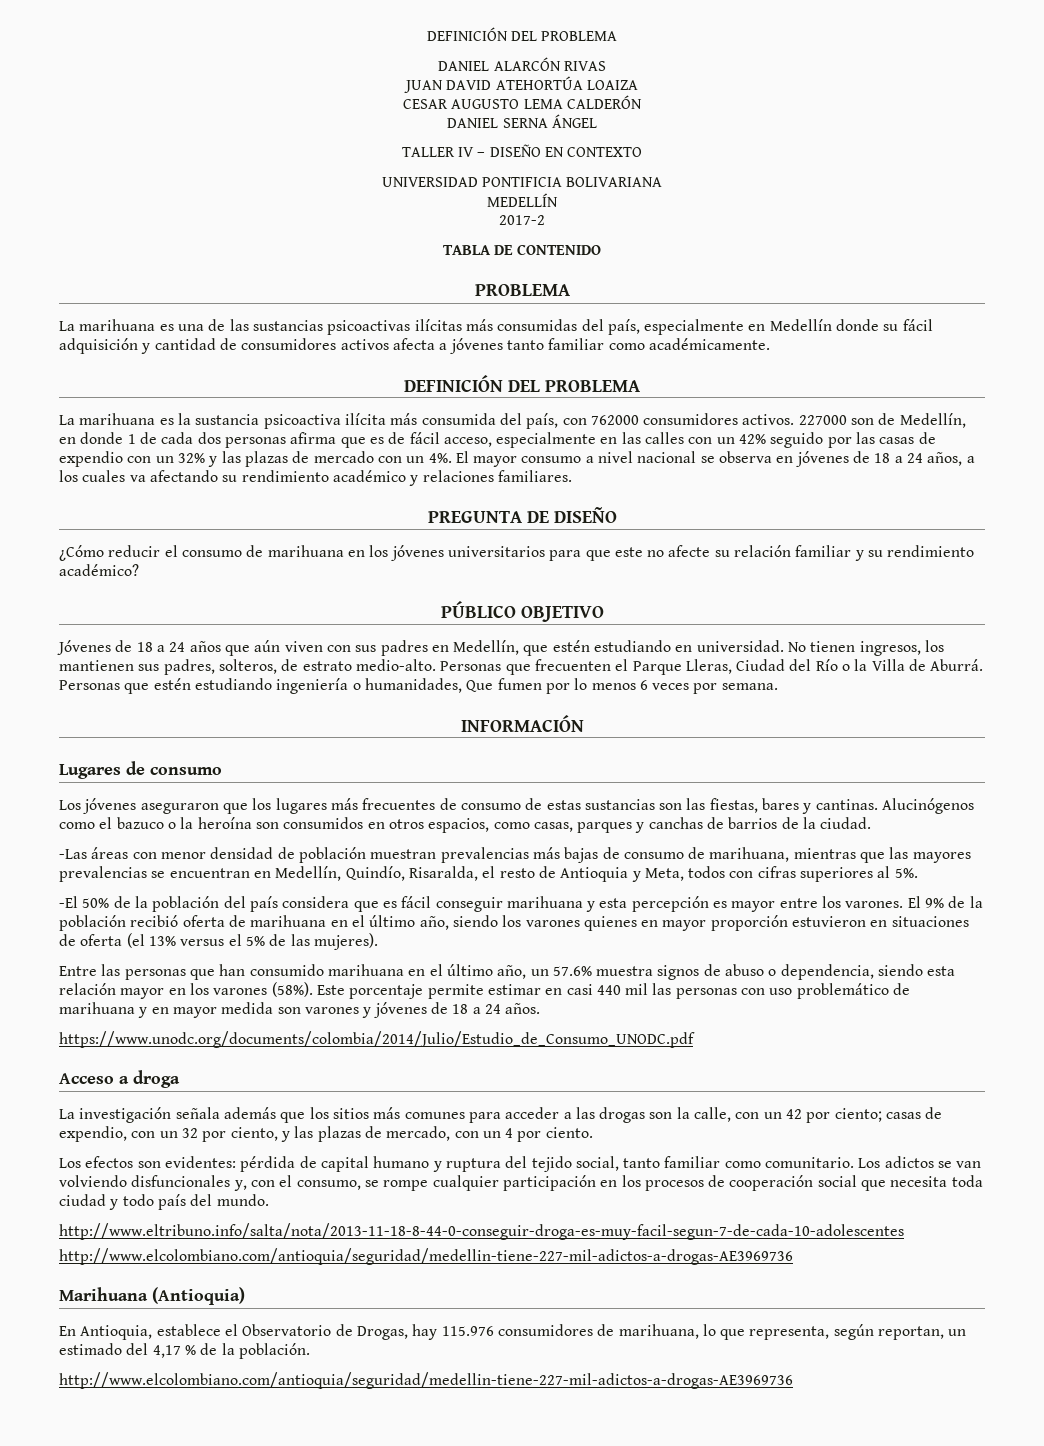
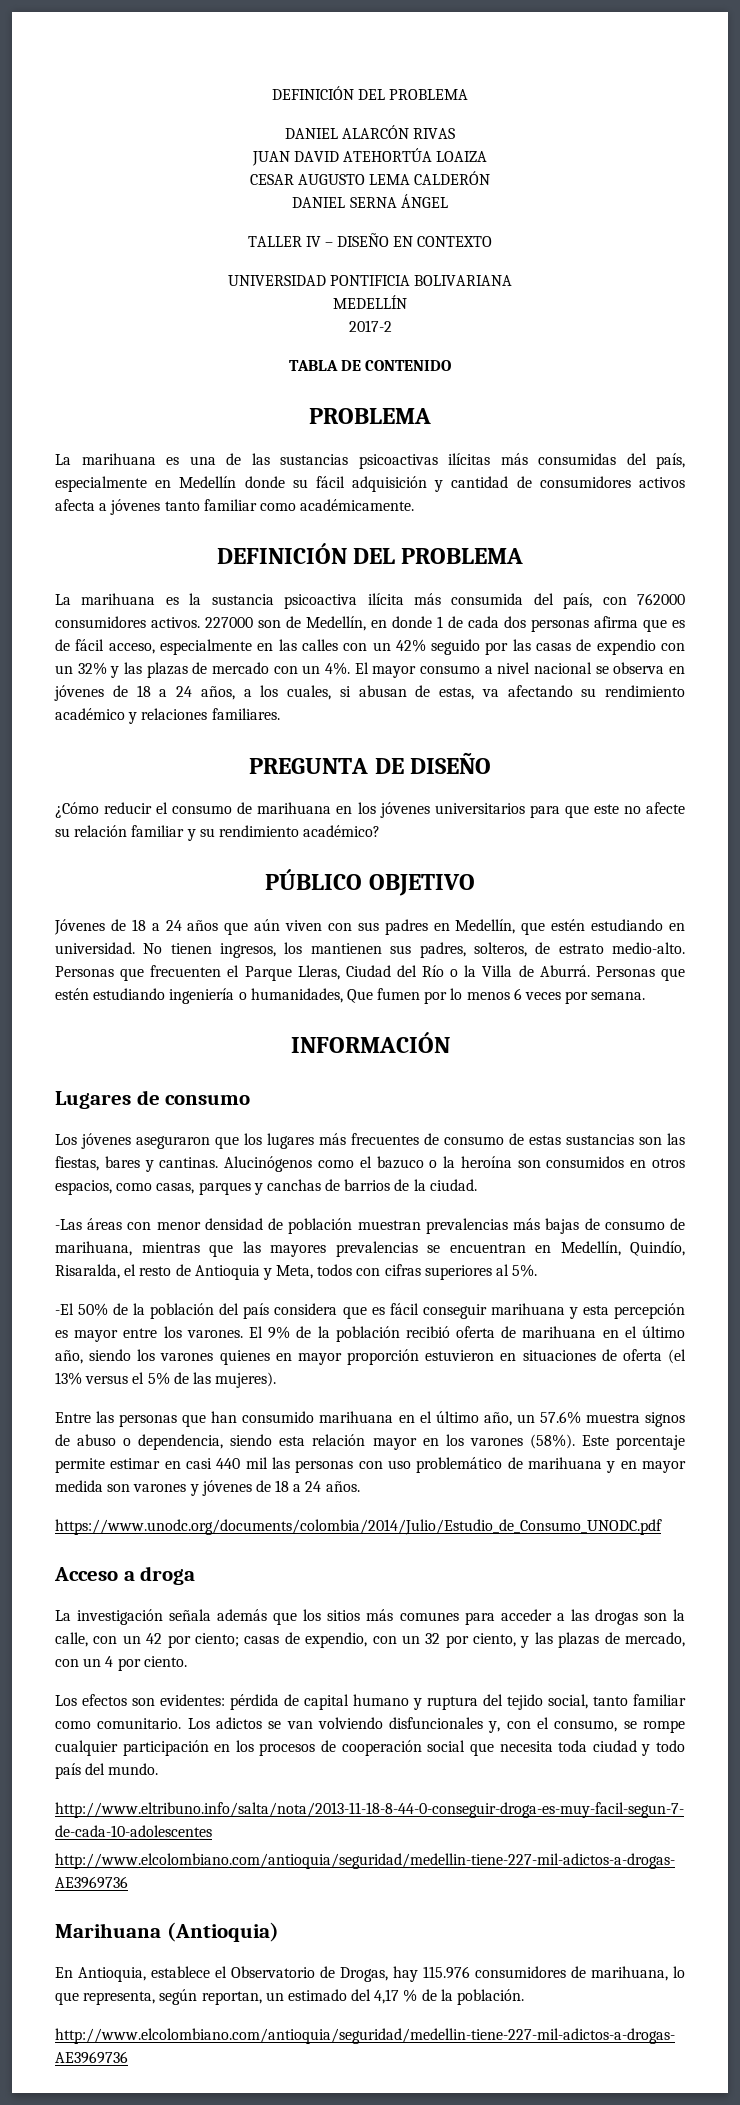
- El mayor consumo a nivel nacional se observa en jóvenes de 18 a 24 años, a los cuales va afectando su rendimiento académico y relaciones familiares.
+ El mayor consumo a nivel nacional se observa en jóvenes de 18 a 24 años, a los cuales, si abusan de estas, va afectando su rendimiento académico y relaciones familiares.

